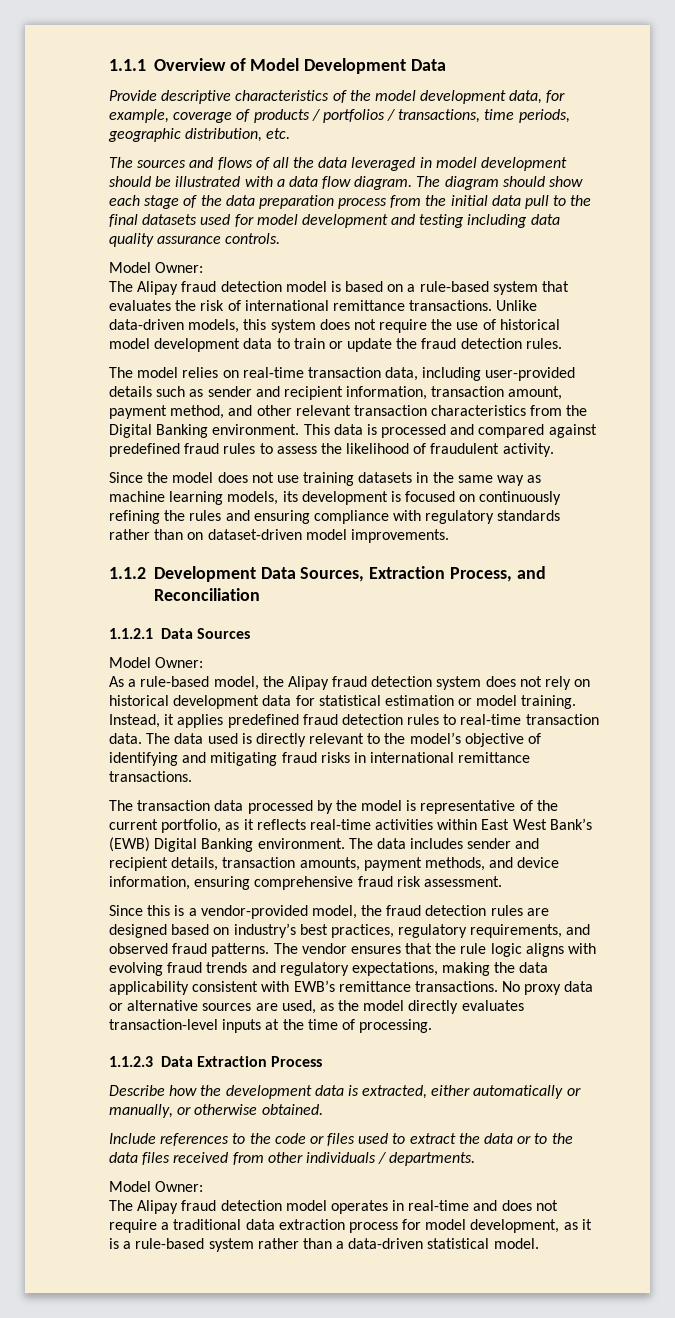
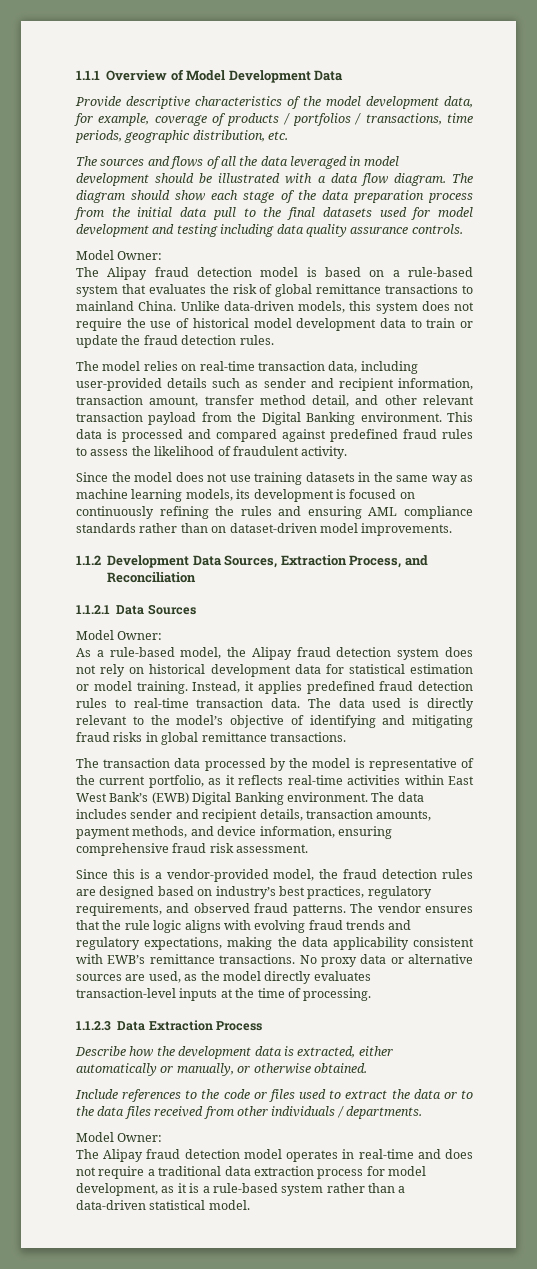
- The Alipay fraud detection model is based on a rule-based system that evaluates the risk of international remittance transactions.
+ The Alipay fraud detection model is based on a rule-based system that evaluates the risk of global remittance transactions to mainland China.
- The model relies on real-time transaction data, including user-provided details such as sender and recipient information, transaction amount, payment method, and other relevant transaction characteristics from the Digital Banking environment.
+ The model relies on real-time transaction data, including user-provided details such as sender and recipient information, transaction amount, transfer method detail, and other relevant transaction payload from the Digital Banking environment.
- Since the model does not use training datasets in the same way as machine learning models, its development is focused on continuously refining the rules and ensuring compliance with regulatory standards rather than on dataset-driven model improvements.
+ Since the model does not use training datasets in the same way as machine learning models, its development is focused on continuously refining the rules and ensuring AML compliance standards rather than on dataset-driven model improvements.
- The data used is directly relevant to the model’s objective of identifying and mitigating fraud risks in international remittance transactions.
+ The data used is directly relevant to the model’s objective of identifying and mitigating fraud risks in global remittance transactions.

